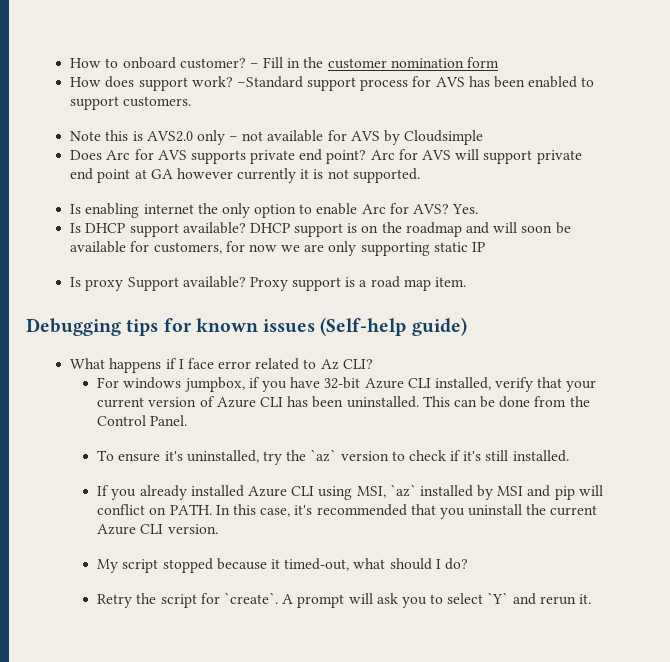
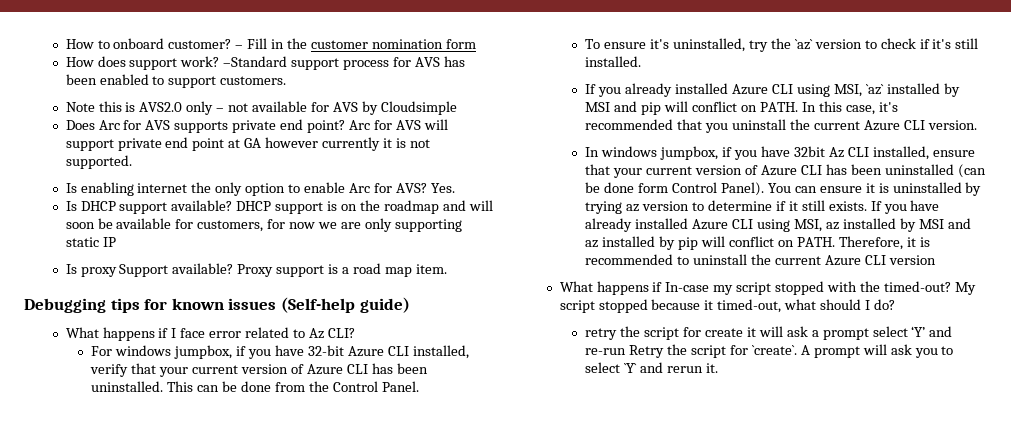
+ In windows jumpbox, if you have 32bit Az CLI installed, ensure that your current version of Azure CLI has been uninstalled (can be done form Control Panel). You can ensure it is uninstalled by trying az version to determine if it still exists. If you have already installed Azure CLI using MSI, az installed by MSI and az installed by pip will conflict on PATH. Therefore, it is recommended to uninstall the current Azure CLI version
+ What happens if In-case my script stopped with the timed-out?
- Retry the script for `create`.
+ retry the script for create it will ask a prompt select ‘Y’ and re-run Retry the script for `create`.

